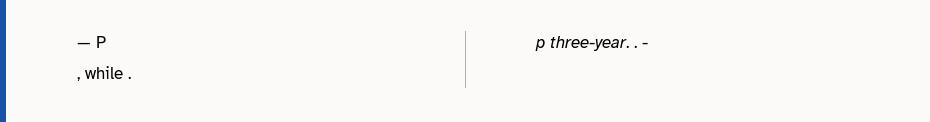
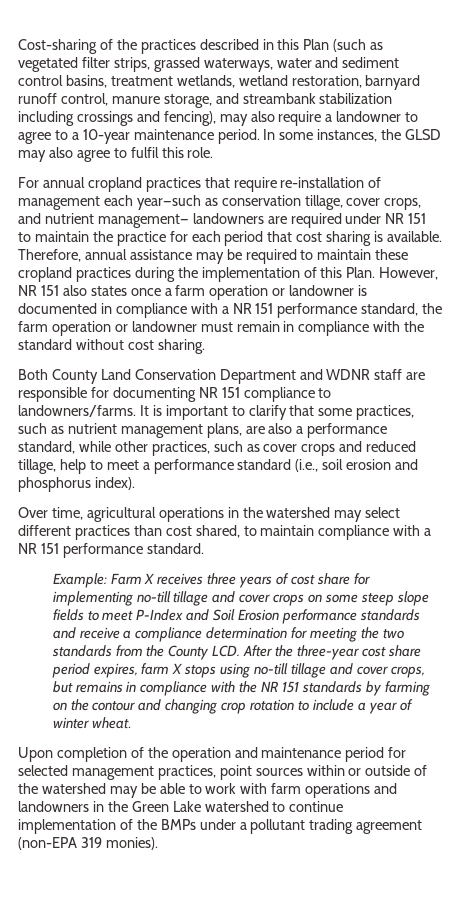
- — P
- , while .
- p three-year. . -
+ Cost-sharing of the practices described in this Plan (such as vegetated filter strips, grassed waterways, water and sediment control basins, treatment wetlands, wetland restoration, barnyard runoff control, manure storage, and streambank stabilization including crossings and fencing), may also require a landowner to agree to a 10-year maintenance period. In some instances, the GLSD may also agree to fulfil this role.
+ For annual cropland practices that require re-installation of management each year—such as conservation tillage, cover crops, and nutrient management— landowners are required under NR 151 to maintain the practice for each period that cost sharing is available. Therefore, annual assistance may be required to maintain these cropland practices during the implementation of this Plan. However, NR 151 also states once a farm operation or landowner is documented in compliance with a NR 151 performance standard, the farm operation or landowner must remain in compliance with the standard without cost sharing.
+ Both County Land Conservation Department and WDNR staff are responsible for documenting NR 151 compliance to landowners/farms. It is important to clarify that some practices, such as nutrient management plans, are also a performance standard, while other practices, such as cover crops and reduced tillage, help to meet a performance standard (i.e., soil erosion and phosphorus index).
+ Over time, agricultural operations in the watershed may select different practices than cost shared, to maintain compliance with a NR 151 performance standard.
+ Example: Farm X receives three years of cost share for implementing no-till tillage and cover crops on some steep slope fields to meet P-Index and Soil Erosion performance standards and receive a compliance determination for meeting the two standards from the County LCD. After the three-year cost share period expires, farm X stops using no-till tillage and cover crops, but remains in compliance with the NR 151 standards by farming on the contour and changing crop rotation to include a year of winter wheat.
+ Upon completion of the operation and maintenance period for selected management practices, point sources within or outside of the watershed may be able to work with farm operations and landowners in the Green Lake watershed to continue implementation of the BMPs under a pollutant trading agreement (non-EPA 319 monies).

